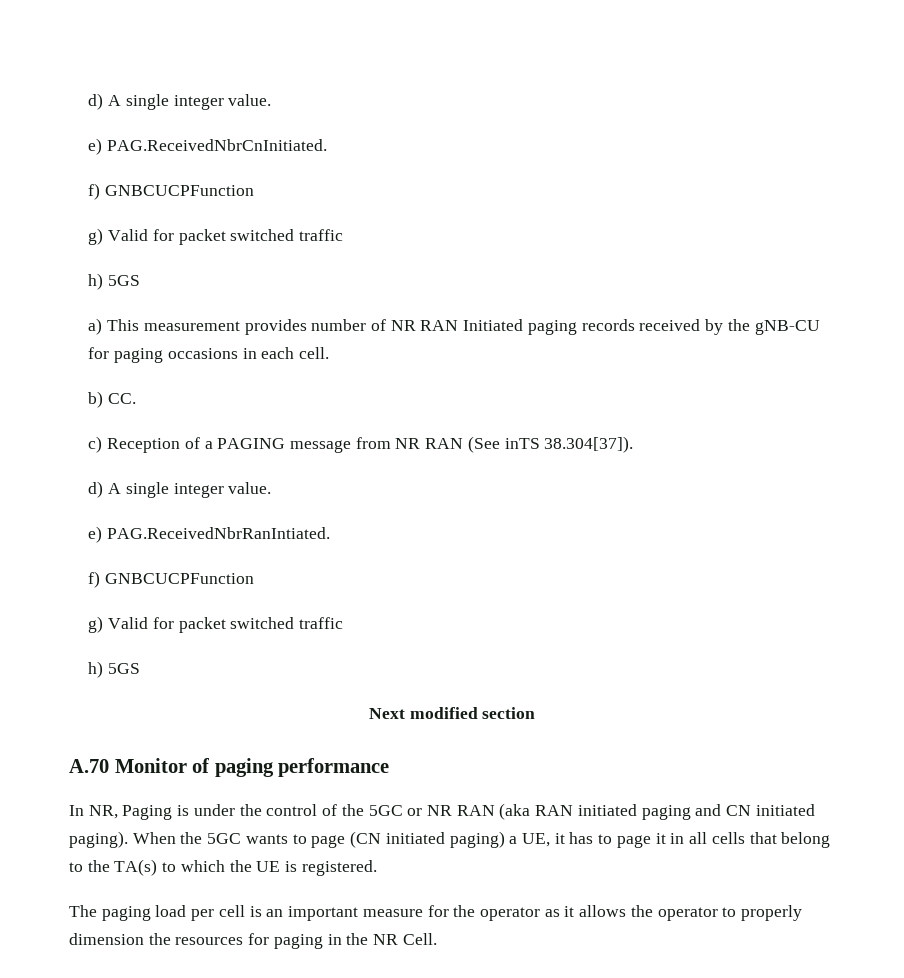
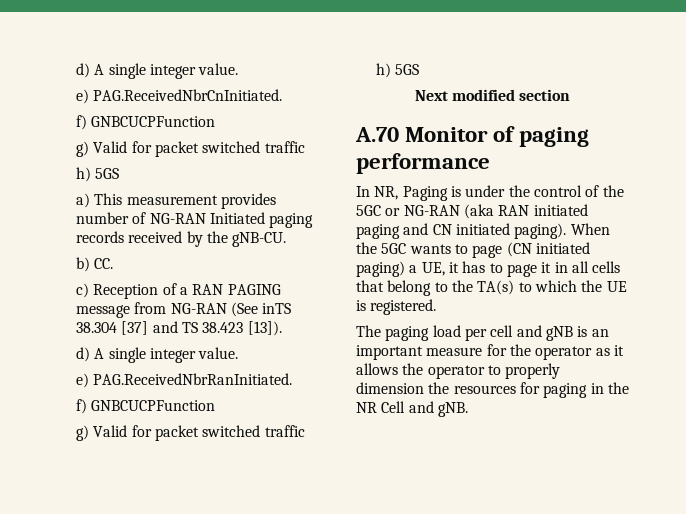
- a) This measurement provides number of NR RAN Initiated paging records received by the gNB-CU for paging occasions in each cell.
+ a) This measurement provides number of NG-RAN Initiated paging records received by the gNB-CU.
- c) Reception of a PAGING message from NR RAN (See inTS 38.304[37]).
+ c) Reception of a RAN PAGING message from NG-RAN (See inTS 38.304 [37] and TS 38.423 [13]).
  d) A single integer value.
- e) PAG.ReceivedNbrRanIntiated.
+ e) PAG.ReceivedNbrRanInitiated.
- In NR, Paging is under the control of the 5GC or NR RAN (aka RAN initiated paging and CN initiated paging).
+ In NR, Paging is under the control of the 5GC or NG-RAN (aka RAN initiated paging and CN initiated paging).
- The paging load per cell is an important measure for the operator as it allows the operator to properly dimension the resources for paging in the NR Cell.
+ The paging load per cell and gNB is an important measure for the operator as it allows the operator to properly dimension the resources for paging in the NR Cell and gNB.

